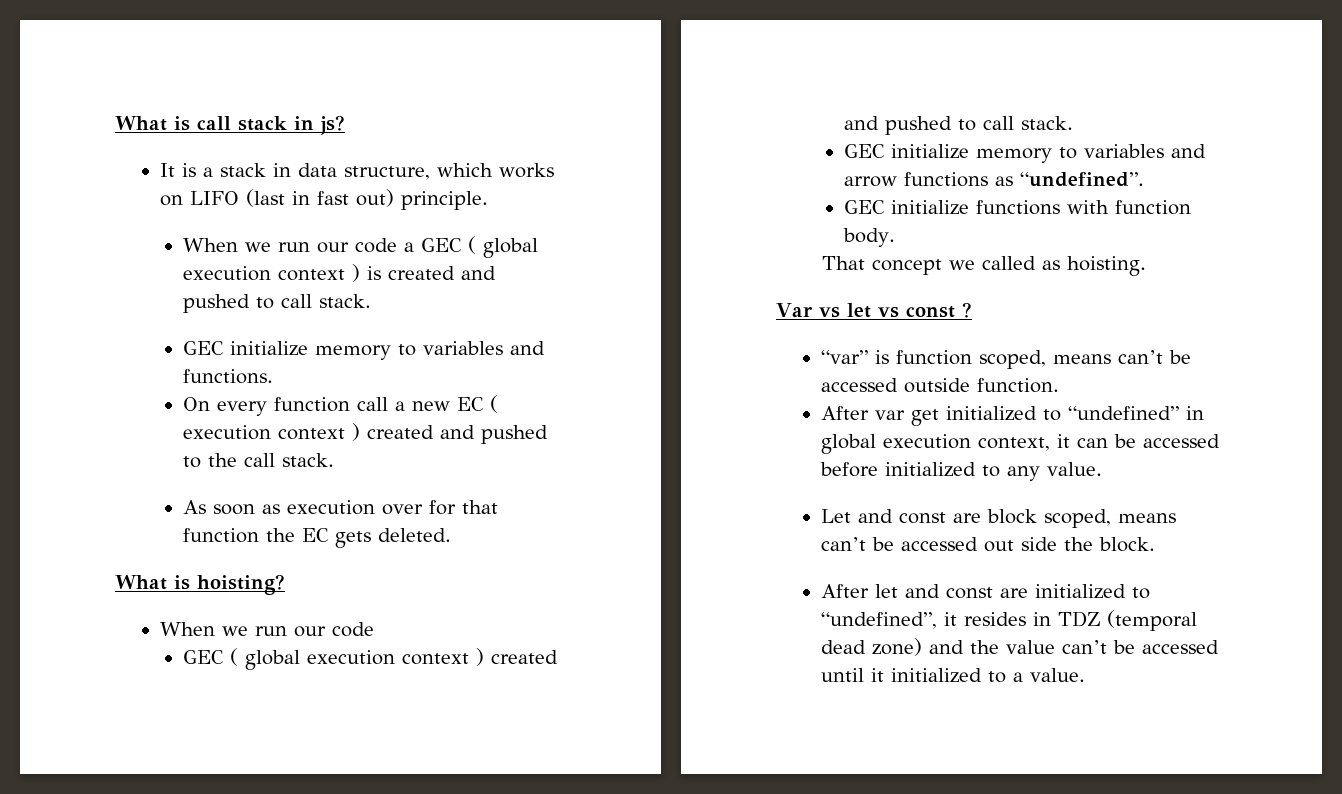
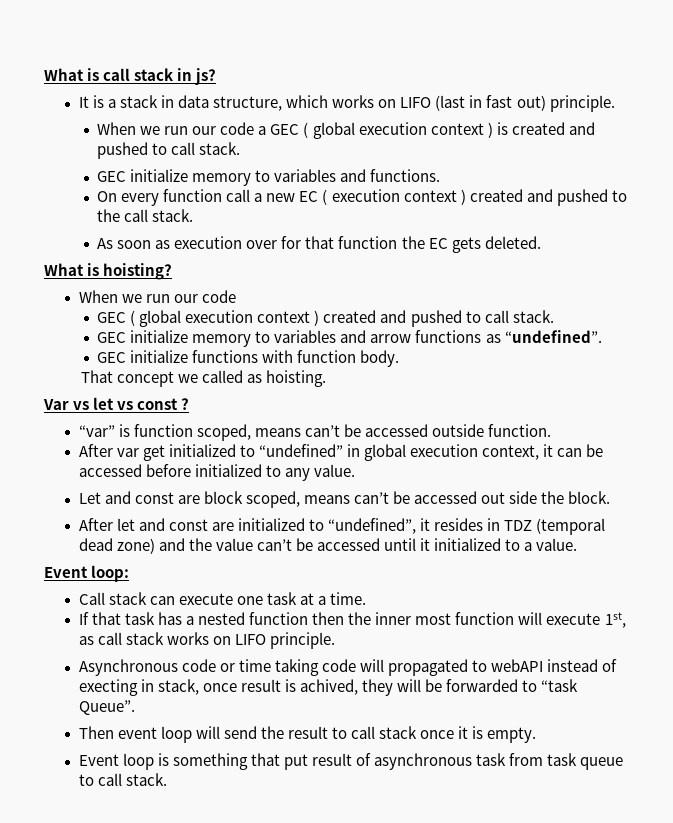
+ Event loop:
+ Call stack can execute one task at a time.
+ If that task has a nested function then the inner most function will execute 1st, as call stack works on LIFO principle.
+ Asynchronous code or time taking code will propagated to webAPI instead of execting in stack, once result is achived, they will be forwarded to “task Queue”.
+ Then event loop will send the result to call stack once it is empty.
+ Event loop is something that put result of asynchronous task from task queue to call stack.

